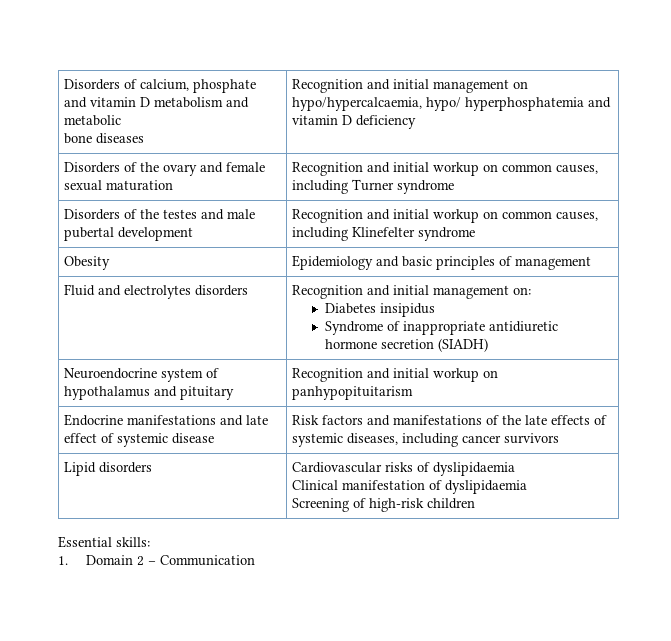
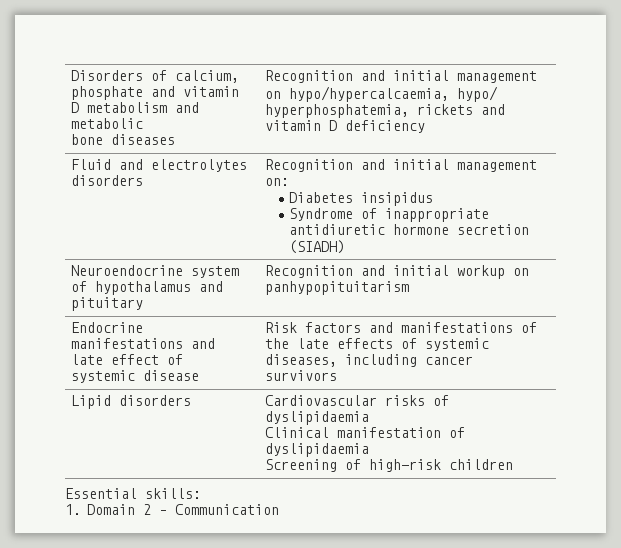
  Disorders of calcium, phosphate and vitamin D metabolism and metabolic
- bone diseases | Recognition and initial management on hypo/hypercalcaemia, hypo/ hyperphosphatemia and vitamin D deficiency
+ bone diseases | Recognition and initial management on hypo/hypercalcaemia, hypo/ hyperphosphatemia, rickets and vitamin D deficiency
- Disorders of the ovary and female sexual maturation | Recognition and initial workup on common causes, including Turner syndrome
- Disorders of the testes and male pubertal development | Recognition and initial workup on common causes, including Klinefelter syndrome
- Obesity | Epidemiology and basic principles of management

